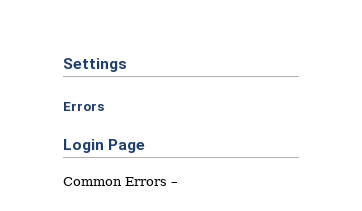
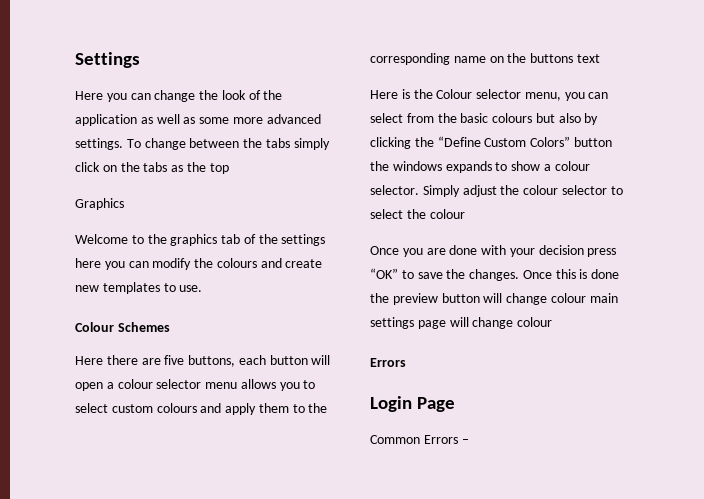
+ Here you can change the look of the application as well as some more advanced settings. To change between the tabs simply click on the tabs as the top
+ Graphics
+ Welcome to the graphics tab of the settings here you can modify the colours and create new templates to use.
+ Colour Schemes
+ Here there are five buttons, each button will open a colour selector menu allows you to select custom colours and apply them to the corresponding name on the buttons text
+ Here is the Colour selector menu, you can select from the basic colours but also by clicking the “Define Custom Colors” button the windows expands to show a colour selector. Simply adjust the colour selector to select the colour
+ Once you are done with your decision press “OK” to save the changes. Once this is done the preview button will change colour main settings page will change colour

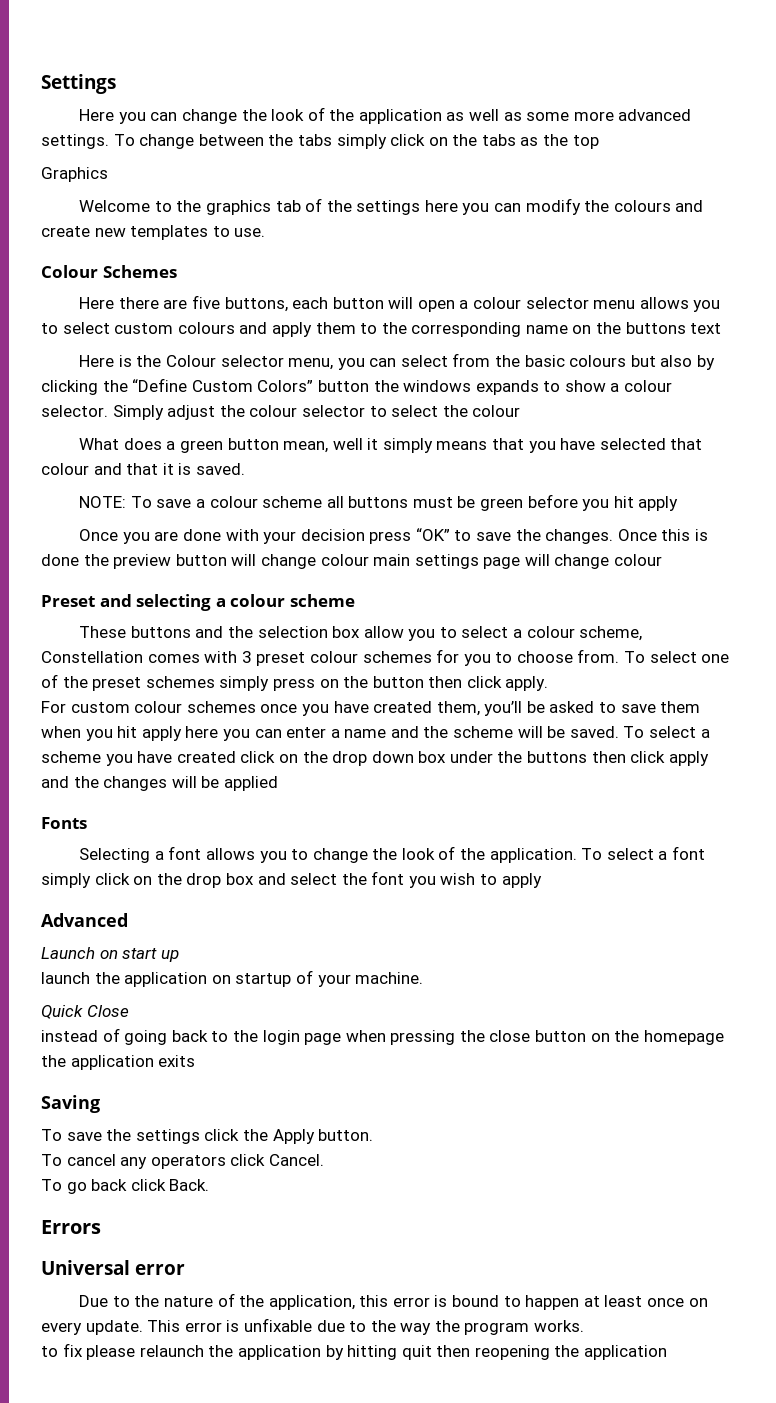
+ What does a green button mean, well it simply means that you have selected that colour and that it is saved.
+ NOTE: To save a colour scheme all buttons must be green before you hit apply
  Once this is done the preview button will change colour main settings page will change colour
+ Preset and selecting a colour scheme
+ These buttons and the selection box allow you to select a colour scheme, Constellation comes with 3 preset colour schemes for you to choose from. To select one of the preset schemes simply press on the button then click apply.
+ For custom colour schemes once you have created them, you’ll be asked to save them when you hit apply here you can enter a name and the scheme will be saved. To select a scheme you have created click on the drop down box under the buttons then click apply and the changes will be applied
+ Fonts
+ Selecting a font allows you to change the look of the application. To select a font simply click on the drop box and select the font you wish to apply
+ Advanced
+ Launch on start up
+ launch the application on startup of your machine.
+ Quick Close
+ instead of going back to the login page when pressing the close button on the homepage the application exits
+ Saving
+ To save the settings click the Apply button.
+ To cancel any operators click Cancel.
+ To go back click Back.
  Errors
- Login Page
- Common Errors –
+ Universal error
+ Due to the nature of the application, this error is bound to happen at least once on every update. This error is unfixable due to the way the program works.
+ to fix please relaunch the application by hitting quit then reopening the application

